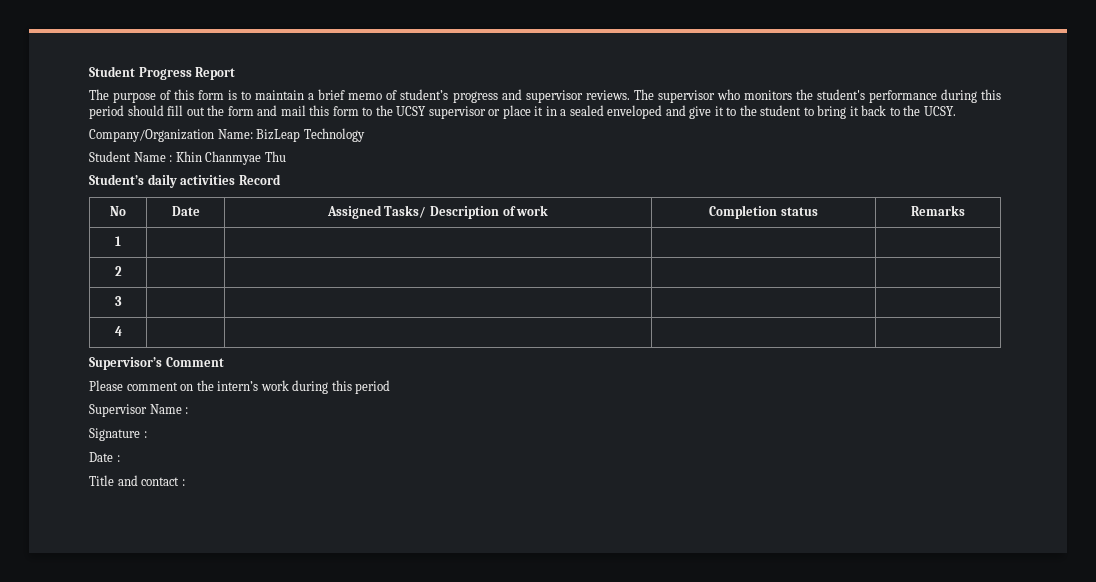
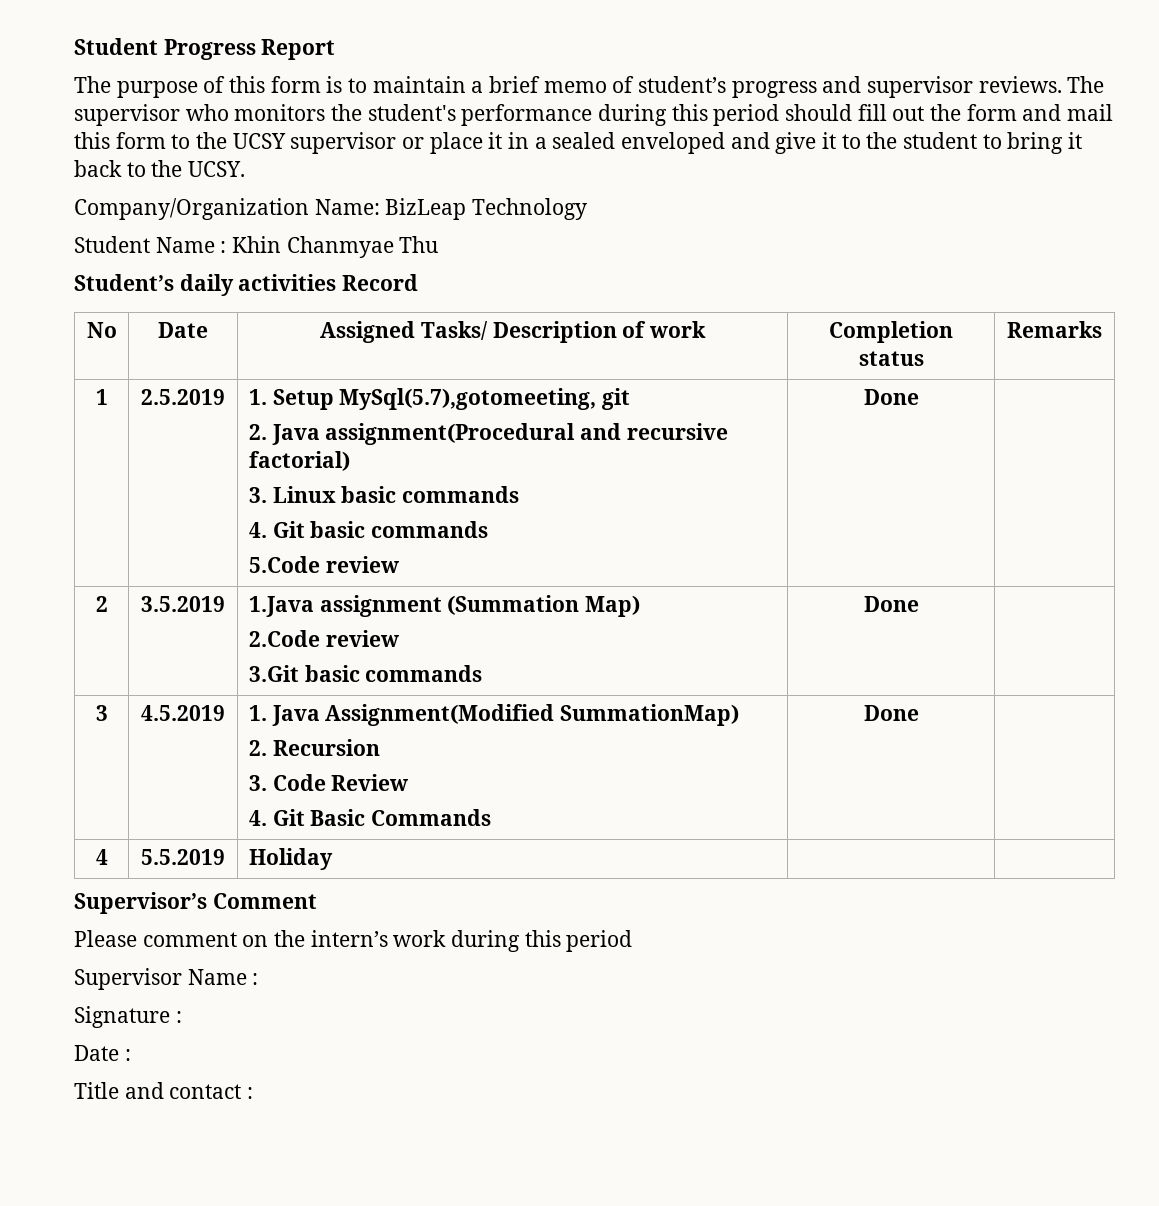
- 1 | | | |
- 2 | | | |
- 3 | | | |
+ 1 | 2.5.2019 | 1. Setup MySql(5.7),gotomeeting, git
+ 2. Java assignment(Procedural and recursive factorial)
+ 3. Linux basic commands
+ 4. Git basic commands
+ 5.Code review | Done |
+ 2 | 3.5.2019 | 1.Java assignment (Summation Map)
+ 2.Code review
+ 3.Git basic commands | Done |
+ 3 | 4.5.2019 | 1. Java Assignment(Modified SummationMap)
+ 2. Recursion
+ 3. Code Review
+ 4. Git Basic Commands | Done |
- 4 | | | |
+ 4 | 5.5.2019 | Holiday | |

